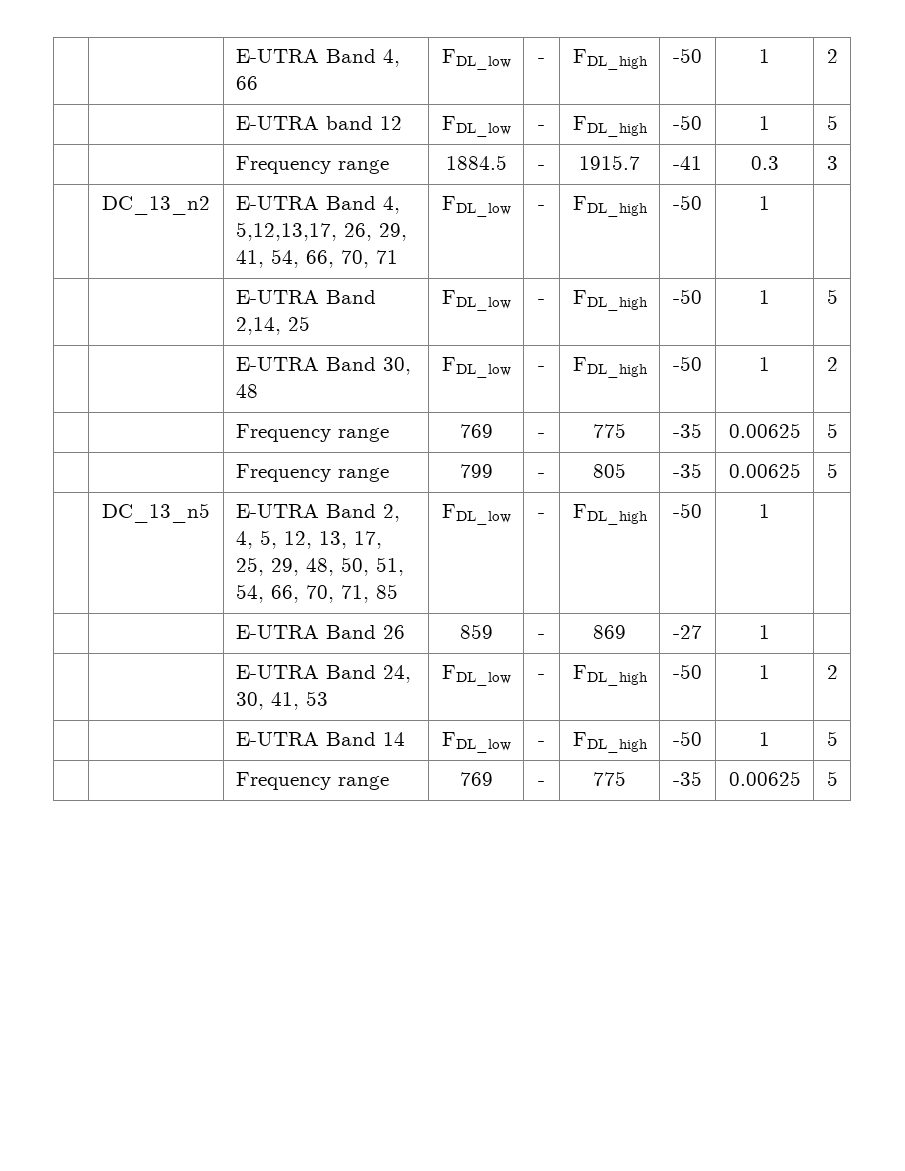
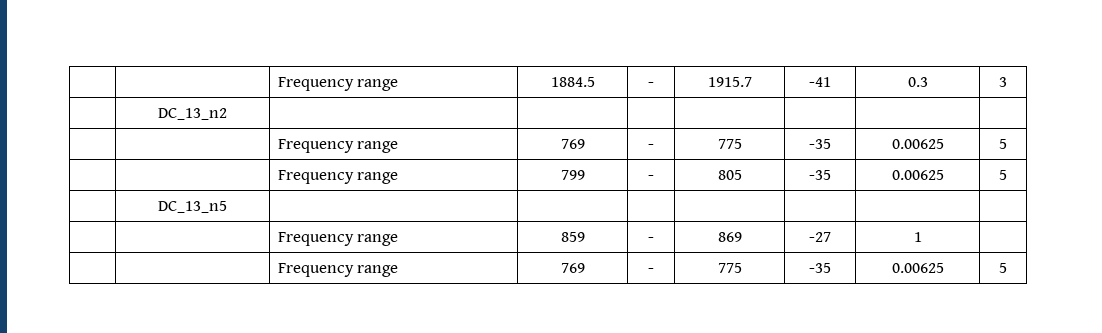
- | | E-UTRA Band 4, 66 | FDL_low | - | FDL_high | -50 | 1 | 2
- | | E-UTRA band 12 | FDL_low | - | FDL_high | -50 | 1 | 5
- | DC_13_n2 | E-UTRA Band 4, 5,12,13,17, 26, 29, 41, 54, 66, 70, 71 | FDL_low | - | FDL_high | -50 | 1 |
- | | E-UTRA Band 2,14, 25 | FDL_low | - | FDL_high | -50 | 1 | 5
- | | E-UTRA Band 30, 48 | FDL_low | - | FDL_high | -50 | 1 | 2
+ | DC_13_n2 | | | | | | |
- | DC_13_n5 | E-UTRA Band 2, 4, 5, 12, 13, 17, 25, 29, 48, 50, 51, 54, 66, 70, 71, 85 | FDL_low | - | FDL_high | -50 | 1 |
- | | E-UTRA Band 26 | 859 | - | 869 | -27 | 1 |
+ | DC_13_n5 | | | | | | |
+ | | Frequency range | 859 | - | 869 | -27 | 1 |
- | | E-UTRA Band 24, 30, 41, 53 | FDL_low | - | FDL_high | -50 | 1 | 2
- | | E-UTRA Band 14 | FDL_low | - | FDL_high | -50 | 1 | 5

